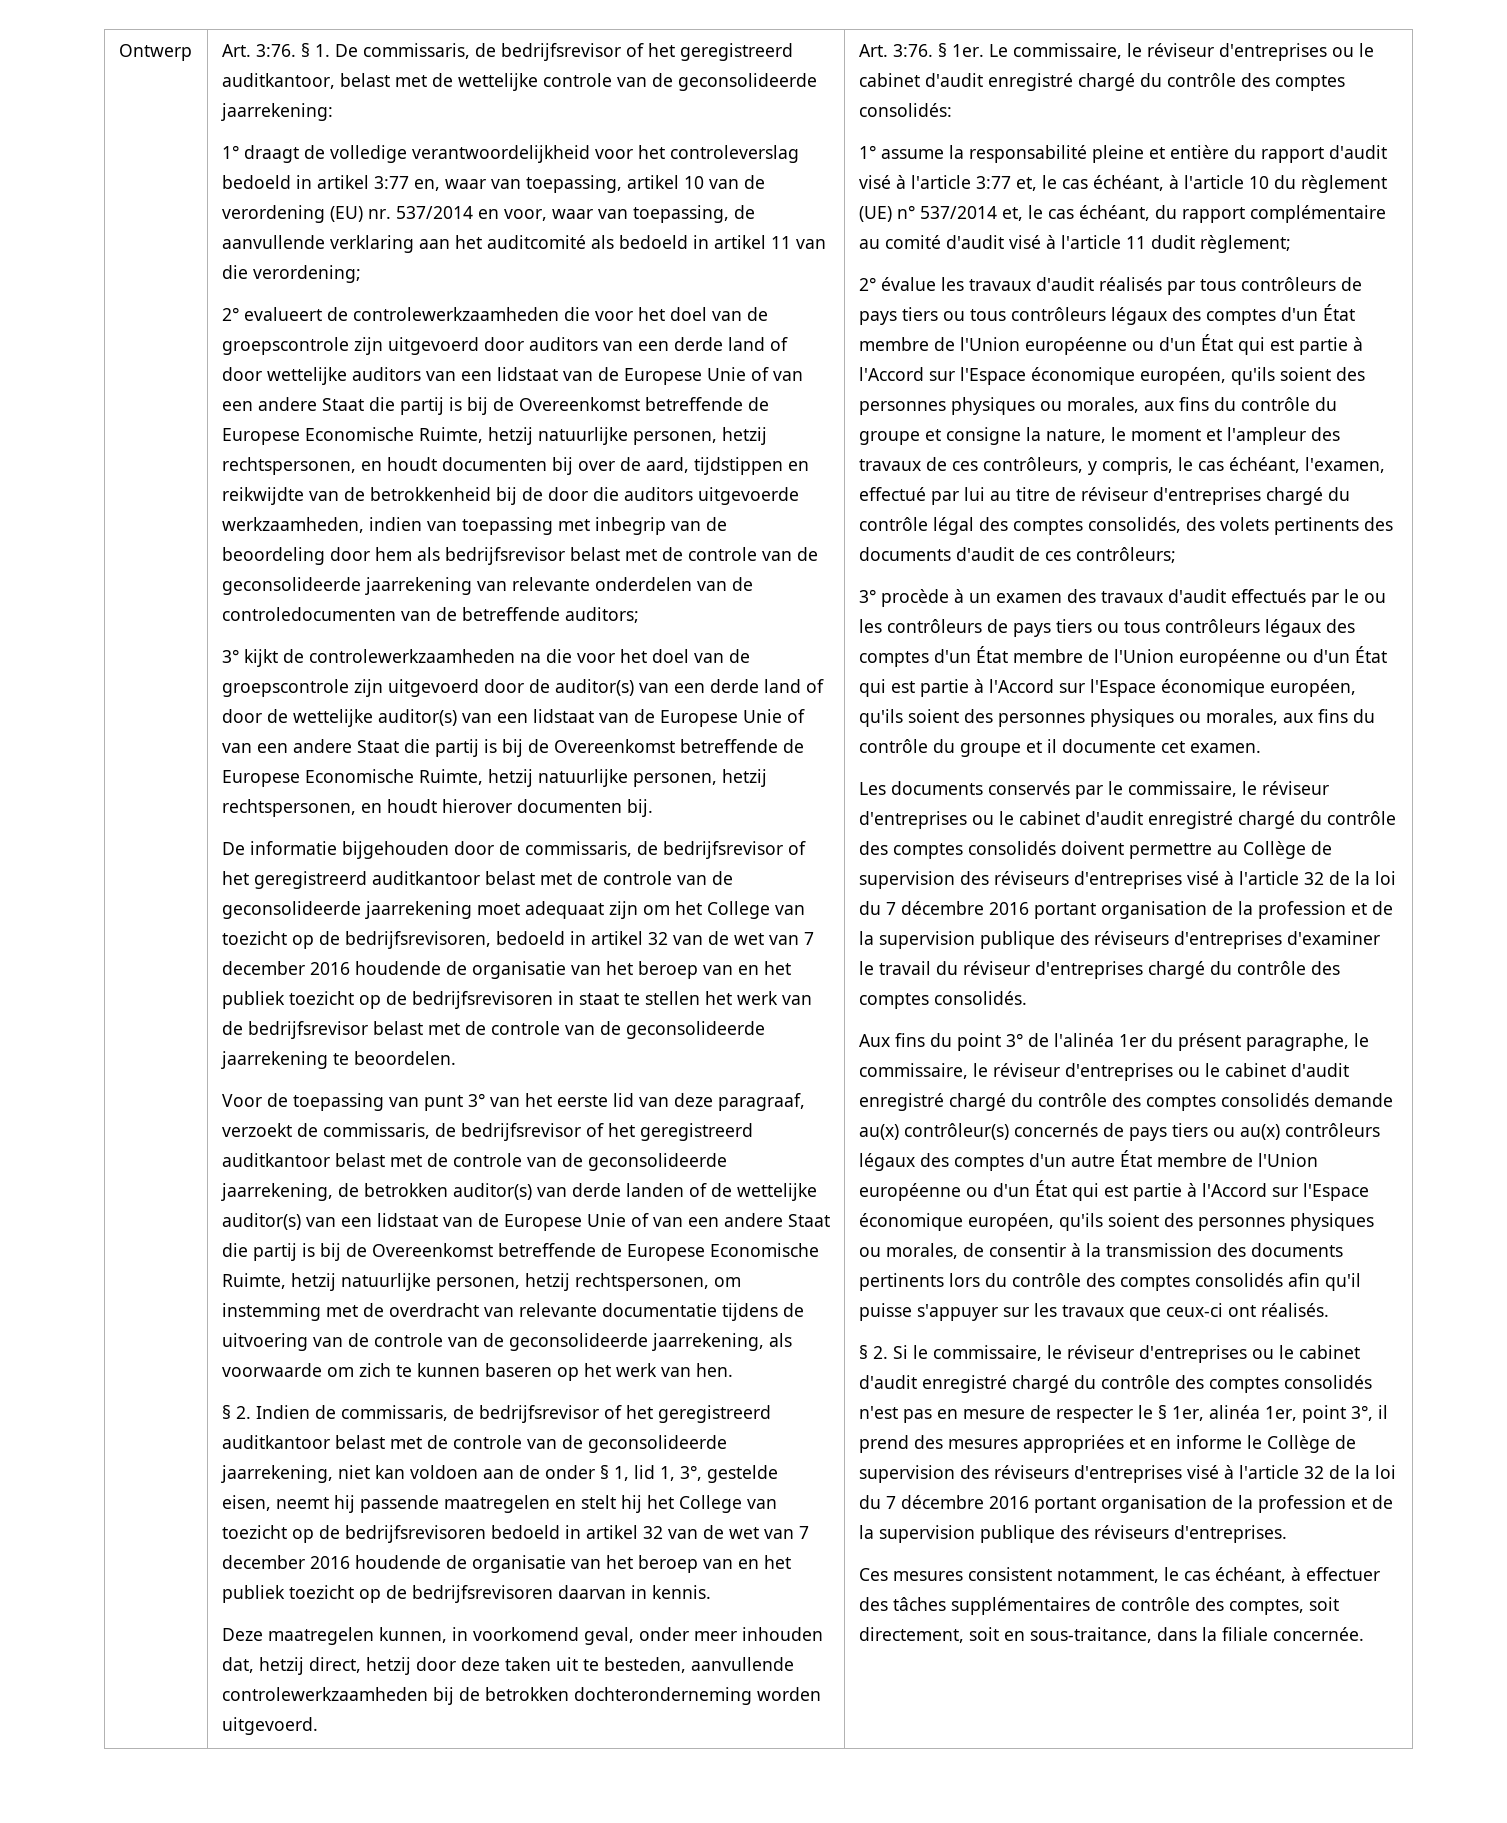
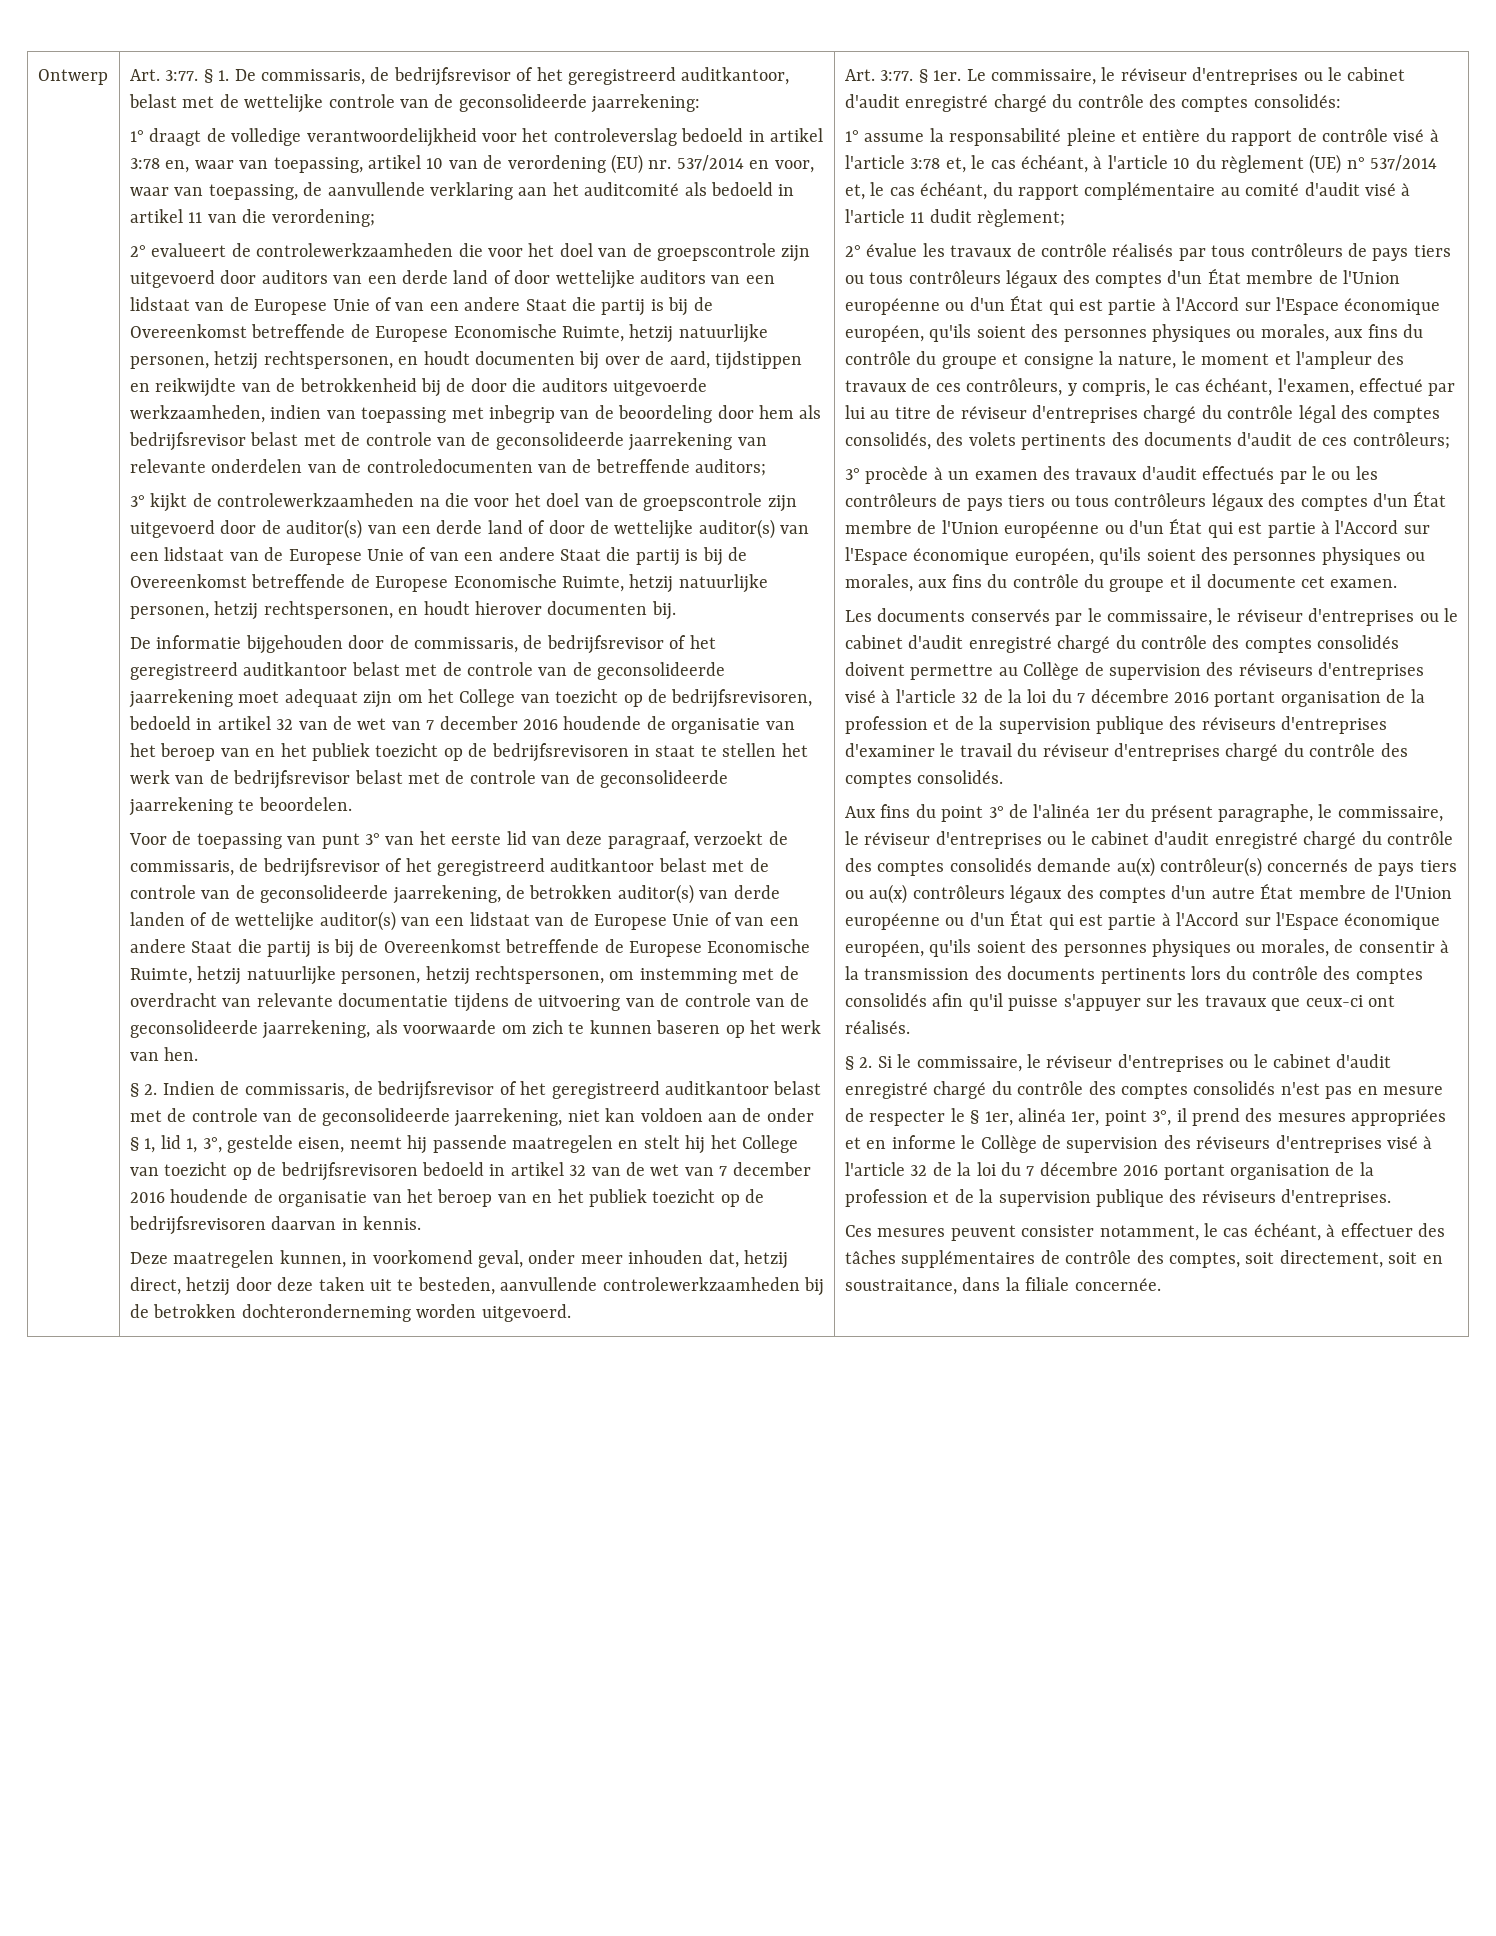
- Ontwerp | Art. 3:76.
+ Ontwerp | Art. 3:77.
- 1° draagt de volledige verantwoordelijkheid voor het controleverslag bedoeld in artikel 3:77 en, waar van toepassing, artikel 10 van de verordening (EU) nr. 537/2014 en voor, waar van toepassing, de aanvullende verklaring aan het auditcomité als bedoeld in artikel 11 van die verordening;
+ 1° draagt de volledige verantwoordelijkheid voor het controleverslag bedoeld in artikel 3:78 en, waar van toepassing, artikel 10 van de verordening (EU) nr. 537/2014 en voor, waar van toepassing, de aanvullende verklaring aan het auditcomité als bedoeld in artikel 11 van die verordening;
- Deze maatregelen kunnen, in voorkomend geval, onder meer inhouden dat, hetzij direct, hetzij door deze taken uit te besteden, aanvullende controlewerkzaamheden bij de betrokken dochteronderneming worden uitgevoerd. | Art. 3:76.
+ Deze maatregelen kunnen, in voorkomend geval, onder meer inhouden dat, hetzij direct, hetzij door deze taken uit te besteden, aanvullende controlewerkzaamheden bij de betrokken dochteronderneming worden uitgevoerd. | Art. 3:77.
- 1° assume la responsabilité pleine et entière du rapport d'audit visé à l'article 3:77 et, le cas échéant, à l'article 10 du règlement (UE) n° 537/2014 et, le cas échéant, du rapport complémentaire au comité d'audit visé à l'article 11 dudit règlement;
+ 1° assume la responsabilité pleine et entière du rapport de contrôle visé à l'article 3:78 et, le cas échéant, à l'article 10 du règlement (UE) n° 537/2014 et, le cas échéant, du rapport complémentaire au comité d'audit visé à l'article 11 dudit règlement;
- 2° évalue les travaux d'audit réalisés par tous contrôleurs de pays tiers ou tous contrôleurs légaux des comptes d'un État membre de l'Union européenne ou d'un État qui est partie à l'Accord sur l'Espace économique européen, qu'ils soient des personnes physiques ou morales, aux fins du contrôle du groupe et consigne la nature, le moment et l'ampleur des travaux de ces contrôleurs, y compris, le cas échéant, l'examen, effectué par lui au titre de réviseur d'entreprises chargé du contrôle légal des comptes consolidés, des volets pertinents des documents d'audit de ces contrôleurs;
+ 2° évalue les travaux de contrôle réalisés par tous contrôleurs de pays tiers ou tous contrôleurs légaux des comptes d'un État membre de l'Union européenne ou d'un État qui est partie à l'Accord sur l'Espace économique européen, qu'ils soient des personnes physiques ou morales, aux fins du contrôle du groupe et consigne la nature, le moment et l'ampleur des travaux de ces contrôleurs, y compris, le cas échéant, l'examen, effectué par lui au titre de réviseur d'entreprises chargé du contrôle légal des comptes consolidés, des volets pertinents des documents d'audit de ces contrôleurs;
- Ces mesures consistent notamment, le cas échéant, à effectuer des tâches supplémentaires de contrôle des comptes, soit directement, soit en sous-traitance, dans la filiale concernée.
+ Ces mesures peuvent consister notamment, le cas échéant, à effectuer des tâches supplémentaires de contrôle des comptes, soit directement, soit en soustraitance, dans la filiale concernée.

